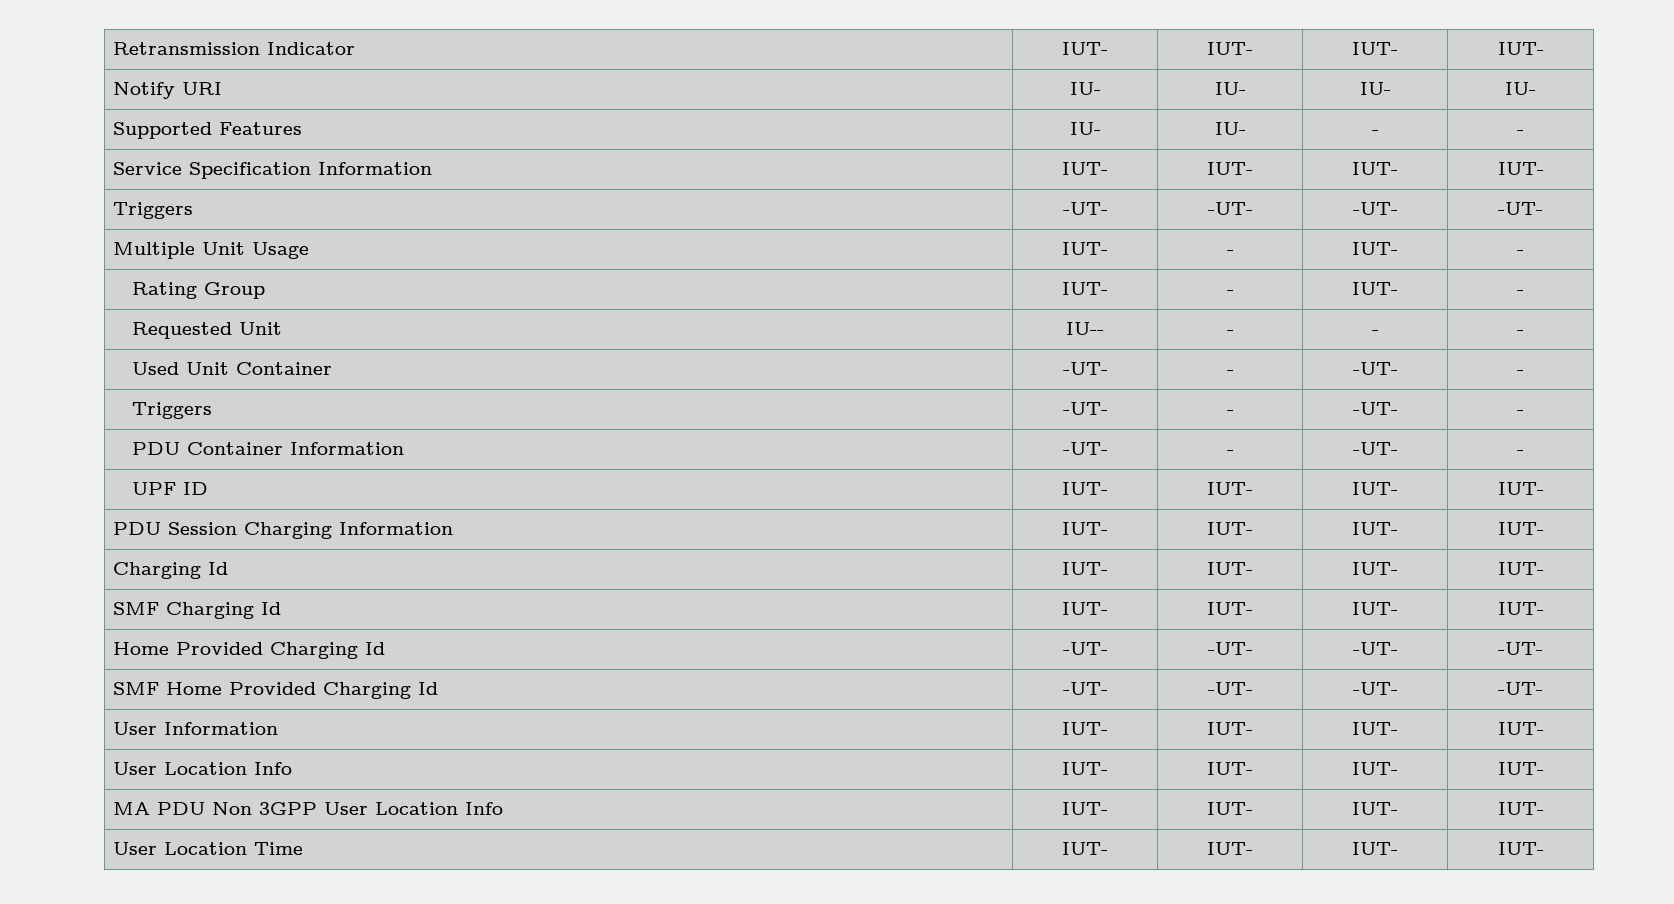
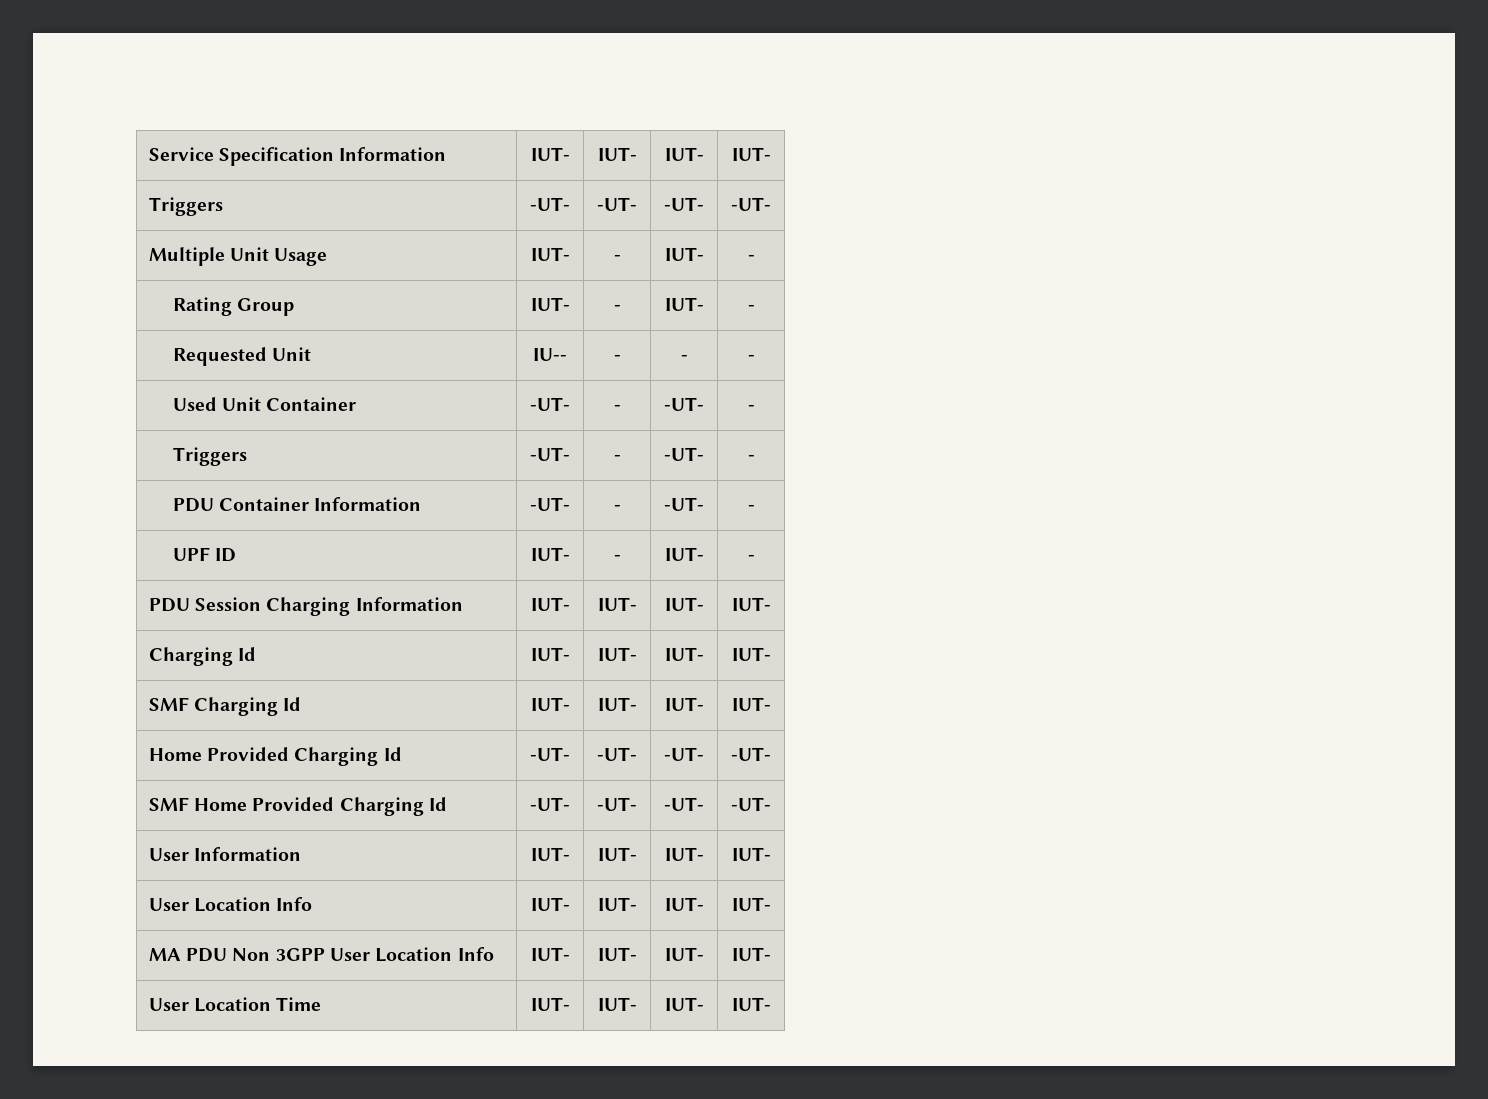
- Retransmission Indicator | IUT- | IUT- | IUT- | IUT-
- Notify URI | IU- | IU- | IU- | IU-
- Supported Features | IU- | IU- | - | -
- UPF ID | IUT- | IUT- | IUT- | IUT-
+ UPF ID | IUT- | - | IUT- | -

